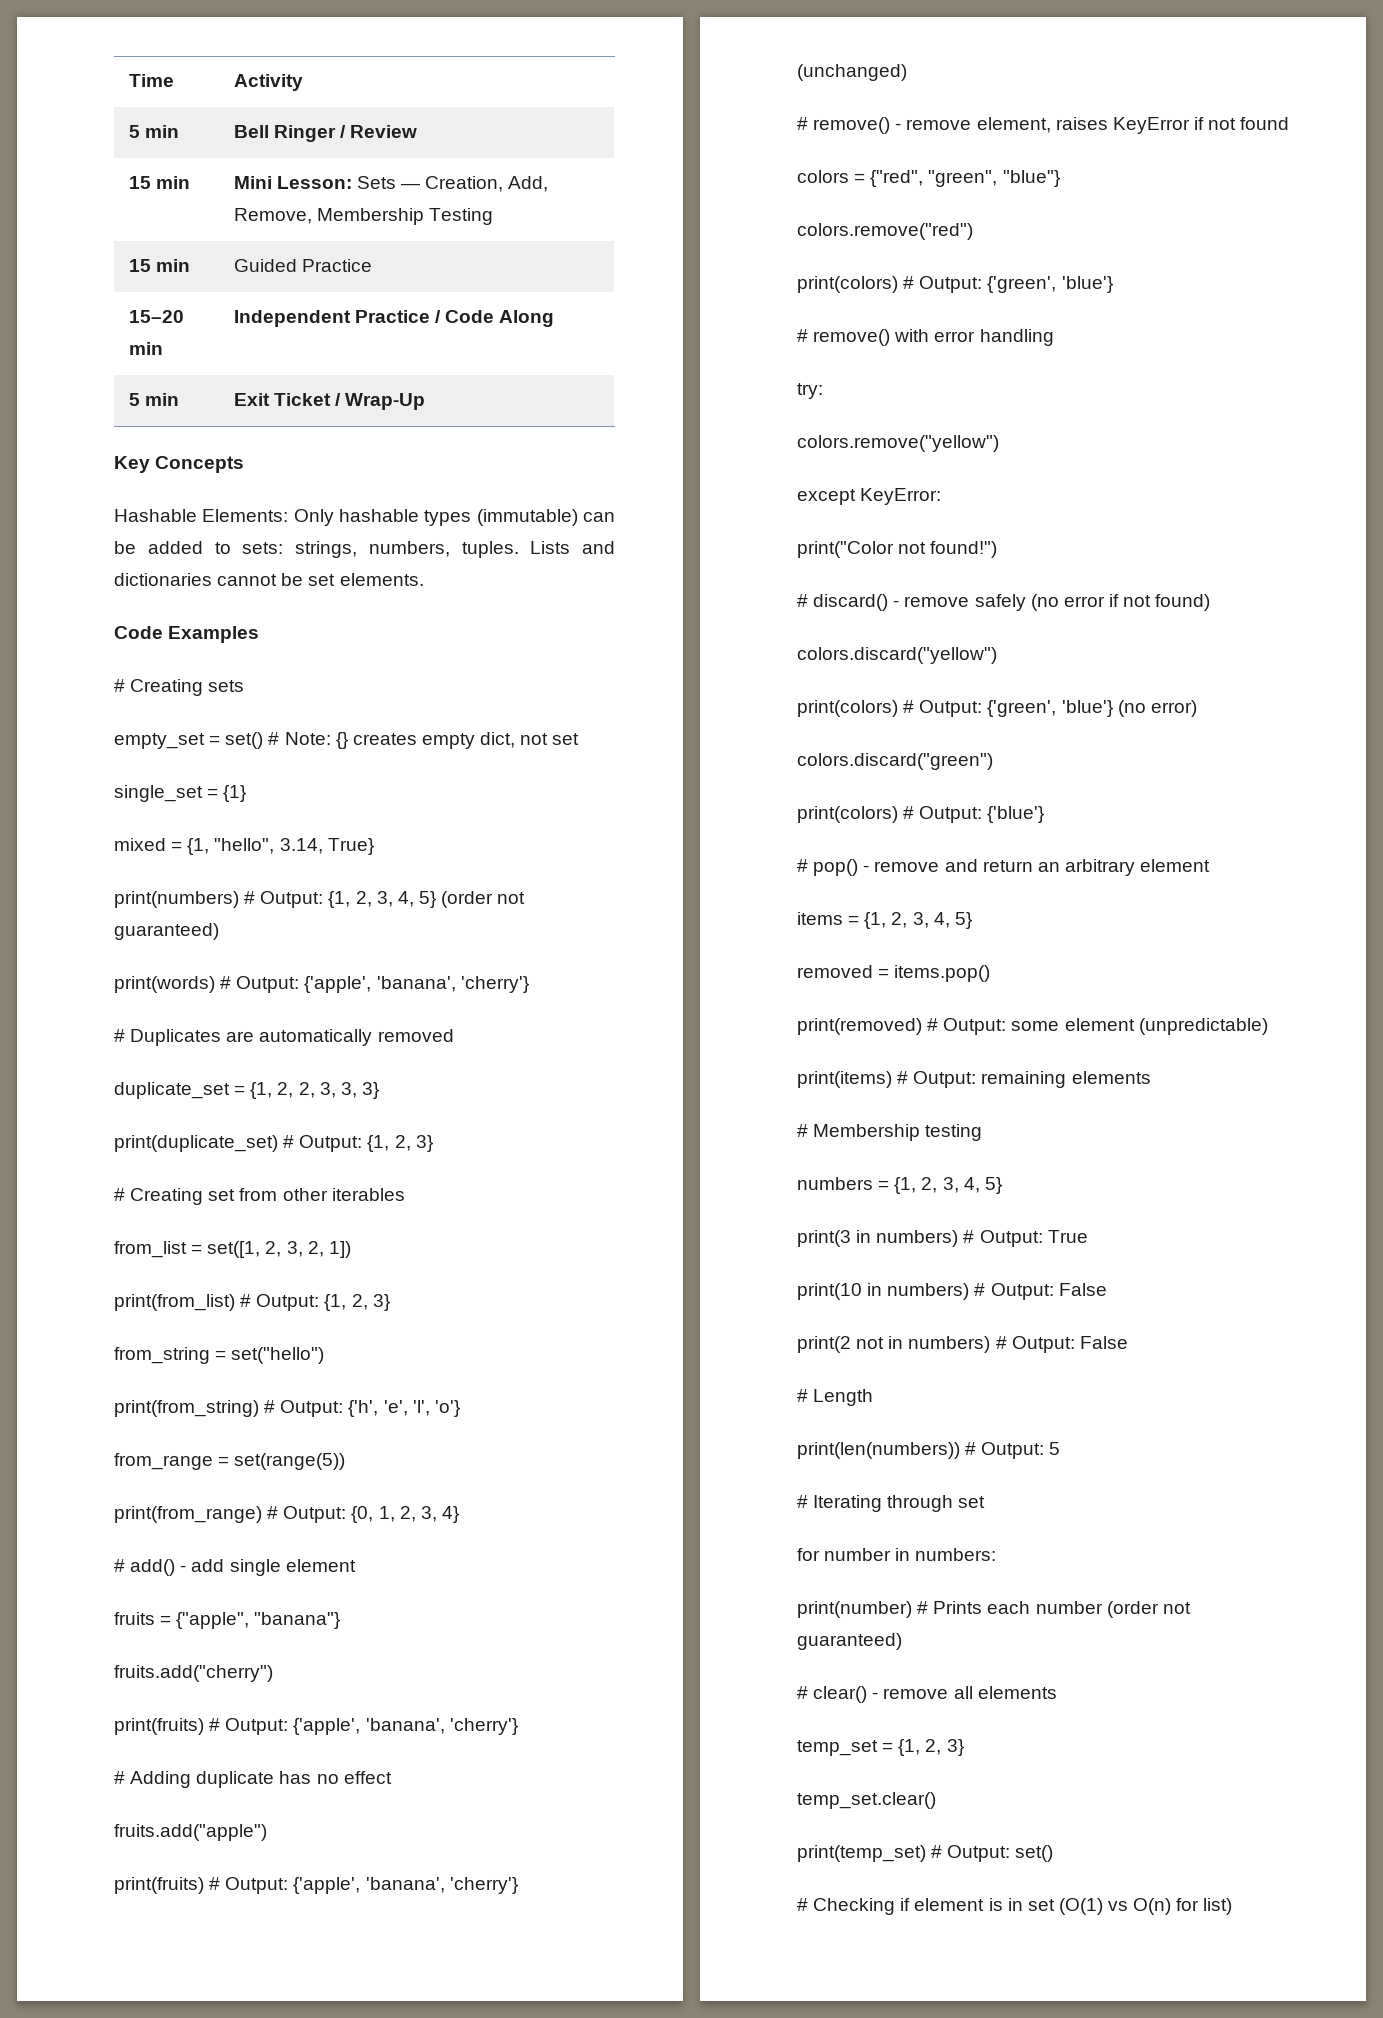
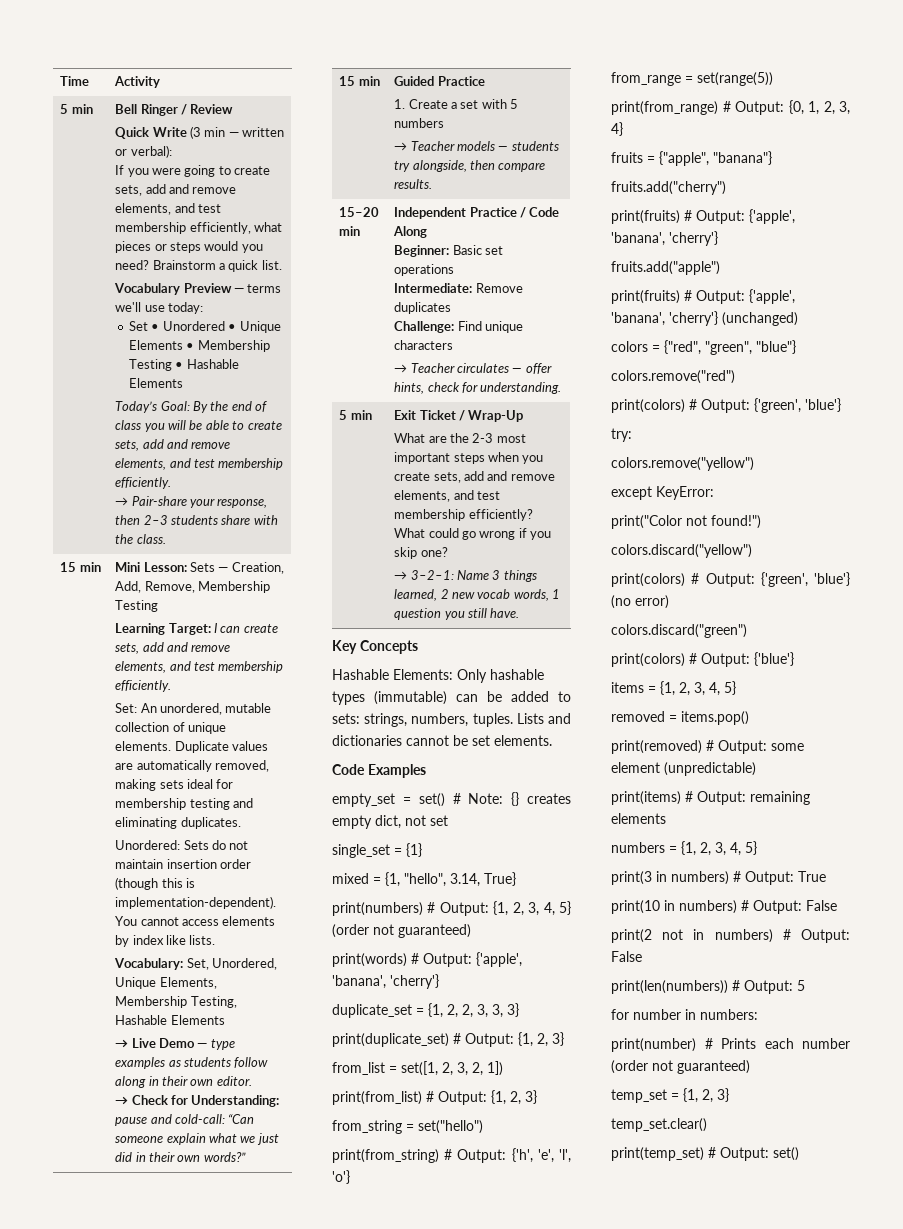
+ Quick Write (3 min — written or verbal):
+ If you were going to create sets, add and remove elements, and test membership efficiently, what pieces or steps would you need? Brainstorm a quick list.
+ Vocabulary Preview — terms we'll use today:
+ Set • Unordered • Unique Elements • Membership Testing • Hashable Elements
+ Today’s Goal: By the end of class you will be able to create sets, add and remove elements, and test membership efficiently.
+ → Pair-share your response, then 2–3 students share with the class.
+ Learning Target: I can create sets, add and remove elements, and test membership efficiently.
+ Set: An unordered, mutable collection of unique elements. Duplicate values are automatically removed, making sets ideal for membership testing and eliminating duplicates.
+ Unordered: Sets do not maintain insertion order (though this is implementation-dependent). You cannot access elements by index like lists.
+ Vocabulary: Set, Unordered, Unique Elements, Membership Testing, Hashable Elements
+ → Live Demo — type examples as students follow along in their own editor.
+ → Check for Understanding: pause and cold-call: “Can someone explain what we just did in their own words?”
  15 min | Guided Practice
+ 1. Create a set with 5 numbers
+ → Teacher models — students try alongside, then compare results.
  15–20 min | Independent Practice / Code Along
+ Beginner: Basic set operations
+ Intermediate: Remove duplicates
+ Challenge: Find unique characters
+ → Teacher circulates — offer hints, check for understanding.
+ What are the 2-3 most important steps when you create sets, add and remove elements, and test membership efficiently? What could go wrong if you skip one?
+ → 3–2–1: Name 3 things learned, 2 new vocab words, 1 question you still have.
- # Creating sets
- # Duplicates are automatically removed
- # Creating set from other iterables
- # add() - add single element
- # Adding duplicate has no effect
- # remove() - remove element, raises KeyError if not found
- # remove() with error handling
- # discard() - remove safely (no error if not found)
- # pop() - remove and return an arbitrary element
- # Membership testing
- # Length
- # Iterating through set
- # clear() - remove all elements
- # Checking if element is in set (O(1) vs O(n) for list)

